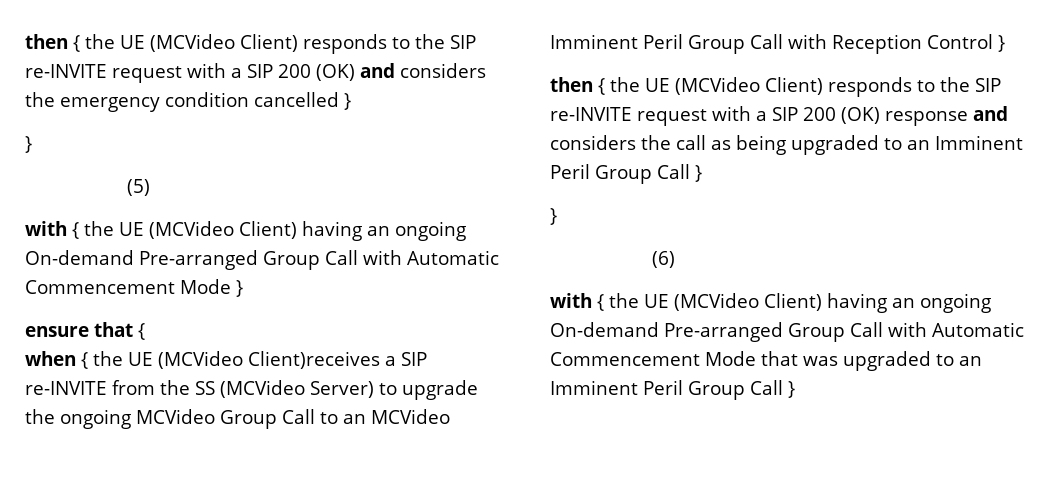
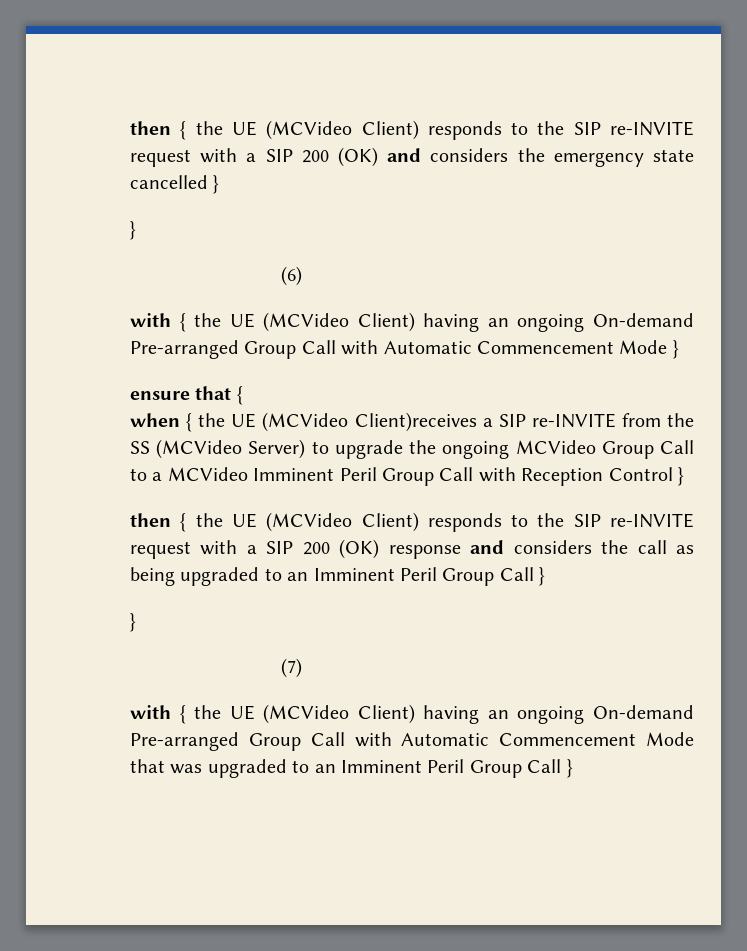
- then { the UE (MCVideo Client) responds to the SIP re-INVITE request with a SIP 200 (OK) and considers the emergency condition cancelled }
+ then { the UE (MCVideo Client) responds to the SIP re-INVITE request with a SIP 200 (OK) and considers the emergency state cancelled }
- (5)
+ (6)
- when { the UE (MCVideo Client)receives a SIP re-INVITE from the SS (MCVideo Server) to upgrade the ongoing MCVideo Group Call to an MCVideo Imminent Peril Group Call with Reception Control }
+ when { the UE (MCVideo Client)receives a SIP re-INVITE from the SS (MCVideo Server) to upgrade the ongoing MCVideo Group Call to a MCVideo Imminent Peril Group Call with Reception Control }
- (6)
+ (7)

